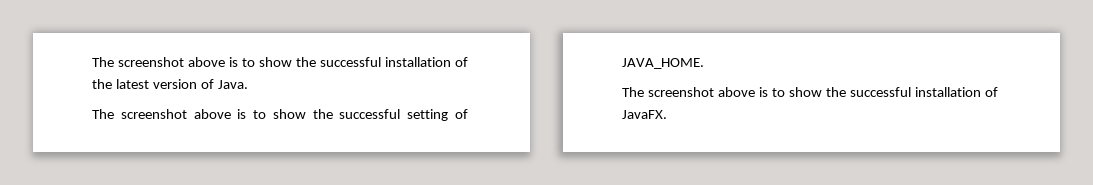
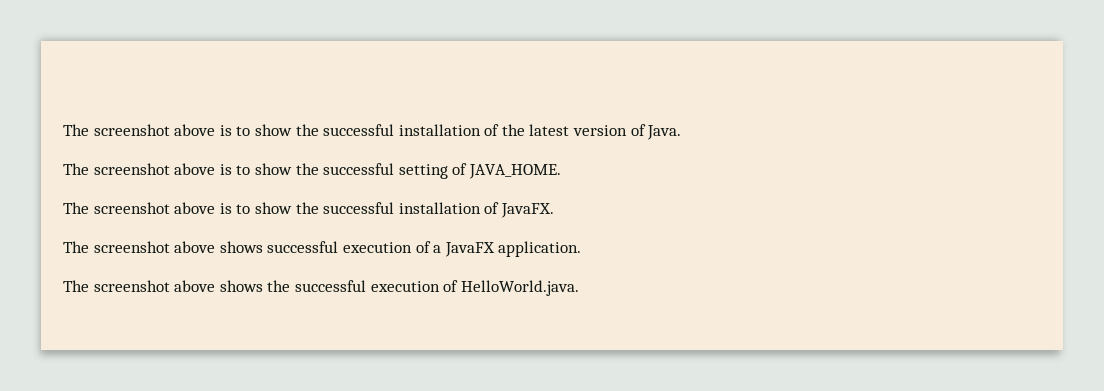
+ The screenshot above shows successful execution of a JavaFX application.
+ The screenshot above shows the successful execution of HelloWorld.java.

